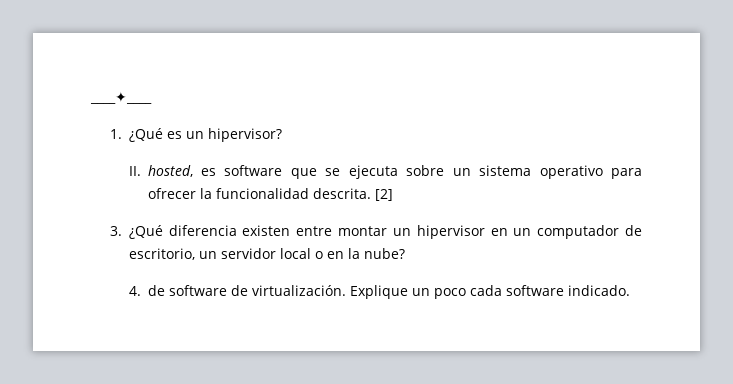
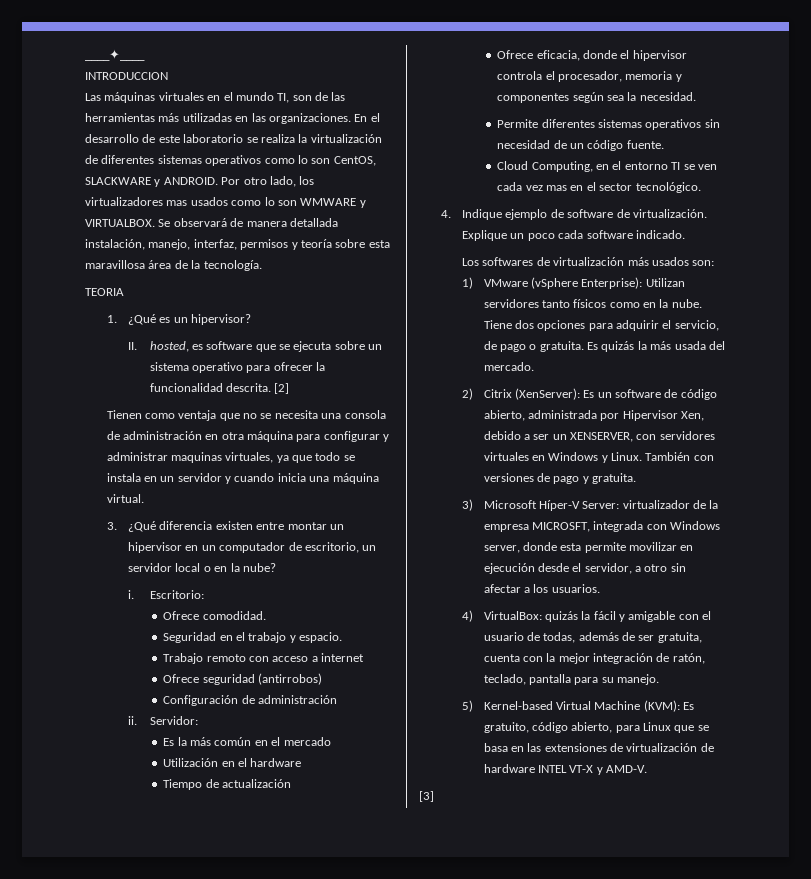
+ INTRODUCCION
+ Las máquinas virtuales en el mundo TI, son de las herramientas más utilizadas en las organizaciones. En el desarrollo de este laboratorio se realiza la virtualización de diferentes sistemas operativos como lo son CentOS, SLACKWARE y ANDROID. Por otro lado, los virtualizadores mas usados como lo son WMWARE y VIRTUALBOX. Se observará de manera detallada instalación, manejo, interfaz, permisos y teoría sobre esta maravillosa área de la tecnología.
+ TEORIA
+ Tienen como ventaja que no se necesita una consola de administración en otra máquina para configurar y administrar maquinas virtuales, ya que todo se instala en un servidor y cuando inicia una máquina virtual.
- 4. de software de virtualización.
+ i. Escritorio:
+ Ofrece comodidad.
+ Seguridad en el trabajo y espacio.
+ Trabajo remoto con acceso a internet
+ Ofrece seguridad (antirrobos)
+ Configuración de administración
+ ii. Servidor:
+ Es la más común en el mercado
+ Utilización en el hardware
+ Tiempo de actualización
+ Ofrece eficacia, donde el hipervisor controla el procesador, memoria y componentes según sea la necesidad.
+ Permite diferentes sistemas operativos sin necesidad de un código fuente.
+ Cloud Computing, en el entorno TI se ven cada vez mas en el sector tecnológico.
+ 4. Indique ejemplo de software de virtualización.
+ Los softwares de virtualización más usados son:
+ 1) VMware (vSphere Enterprise): Utilizan servidores tanto físicos como en la nube. Tiene dos opciones para adquirir el servicio, de pago o gratuita. Es quizás la más usada del mercado.
+ 2) Citrix (XenServer): Es un software de código abierto, administrada por Hipervisor Xen, debido a ser un XENSERVER, con servidores virtuales en Windows y Linux. También con versiones de pago y gratuita.
+ 3) Microsoft Híper-V Server: virtualizador de la empresa MICROSFT, integrada con Windows server, donde esta permite movilizar en ejecución desde el servidor, a otro sin afectar a los usuarios.
+ 4) VirtualBox: quizás la fácil y amigable con el usuario de todas, además de ser gratuita, cuenta con la mejor integración de ratón, teclado, pantalla para su manejo.
+ 5) Kernel-based Virtual Machine (KVM): Es gratuito, código abierto, para Linux que se basa en las extensiones de virtualización de hardware INTEL VT-X y AMD-V.
+ [3]

